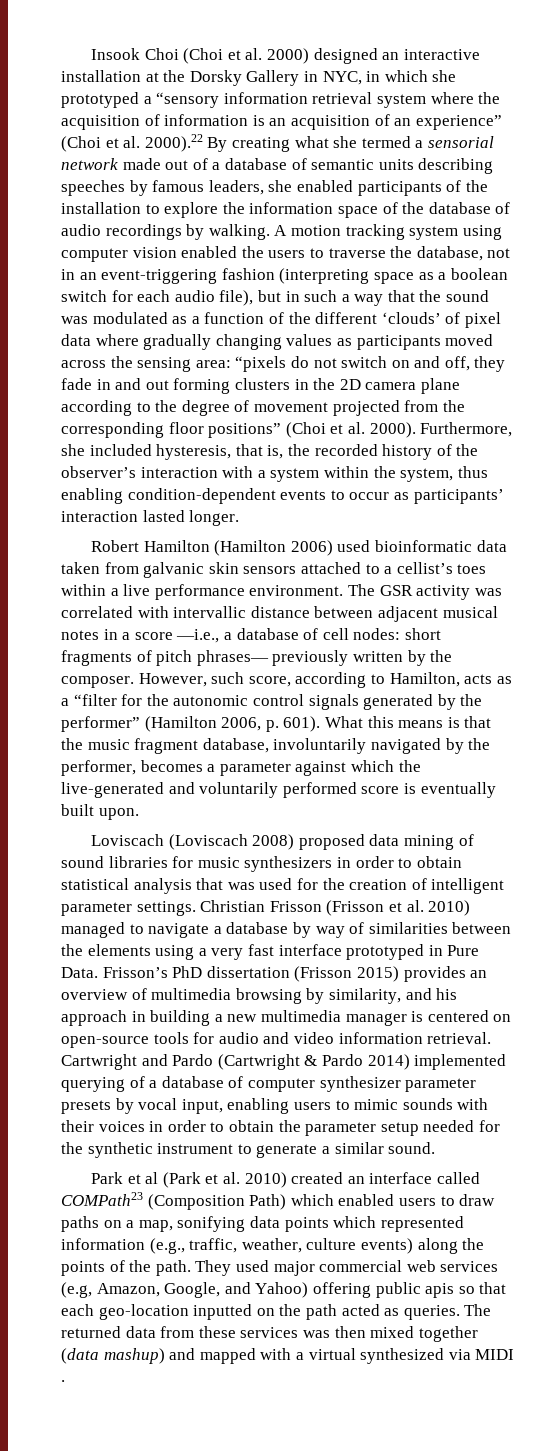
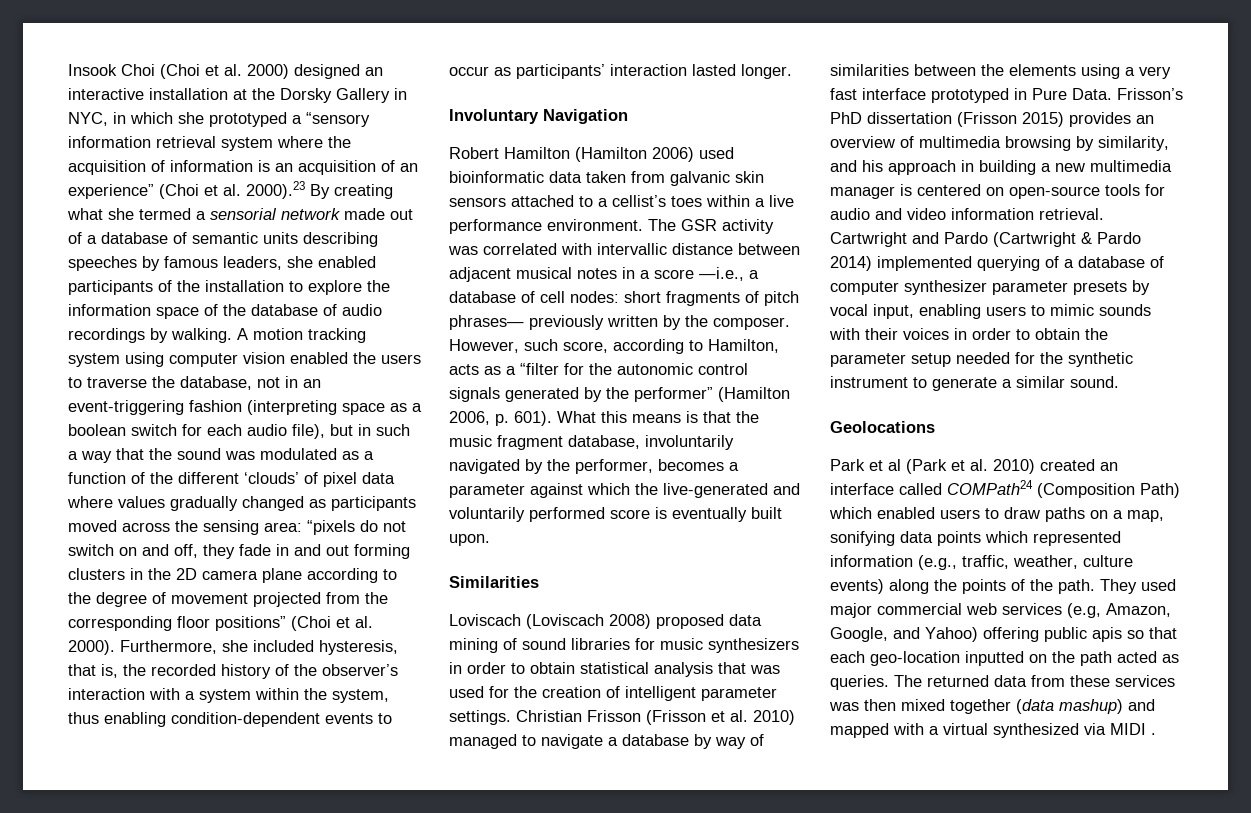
- Insook Choi (Choi et al. 2000) designed an interactive installation at the Dorsky Gallery in NYC, in which she prototyped a “sensory information retrieval system where the acquisition of information is an acquisition of an experience” (Choi et al. 2000).22 By creating what she termed a sensorial network made out of a database of semantic units describing speeches by famous leaders, she enabled participants of the installation to explore the information space of the database of audio recordings by walking.
+ Insook Choi (Choi et al. 2000) designed an interactive installation at the Dorsky Gallery in NYC, in which she prototyped a “sensory information retrieval system where the acquisition of information is an acquisition of an experience” (Choi et al. 2000).23 By creating what she termed a sensorial network made out of a database of semantic units describing speeches by famous leaders, she enabled participants of the installation to explore the information space of the database of audio recordings by walking.
- A motion tracking system using computer vision enabled the users to traverse the database, not in an event-triggering fashion (interpreting space as a boolean switch for each audio file), but in such a way that the sound was modulated as a function of the different ‘clouds’ of pixel data where gradually changing values as participants moved across the sensing area:
+ A motion tracking system using computer vision enabled the users to traverse the database, not in an event-triggering fashion (interpreting space as a boolean switch for each audio file), but in such a way that the sound was modulated as a function of the different ‘clouds’ of pixel data where values gradually changed as participants moved across the sensing area:
+ Involuntary Navigation
+ Similarities
+ Geolocations
- Park et al (Park et al. 2010) created an interface called COMPath23 (Composition Path) which enabled users to draw paths on a map, sonifying data points which represented information (e.g., traffic, weather, culture events) along the points of the path.
+ Park et al (Park et al. 2010) created an interface called COMPath24 (Composition Path) which enabled users to draw paths on a map, sonifying data points which represented information (e.g., traffic, weather, culture events) along the points of the path.

